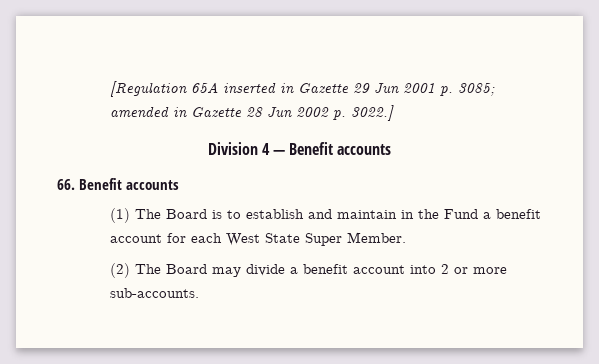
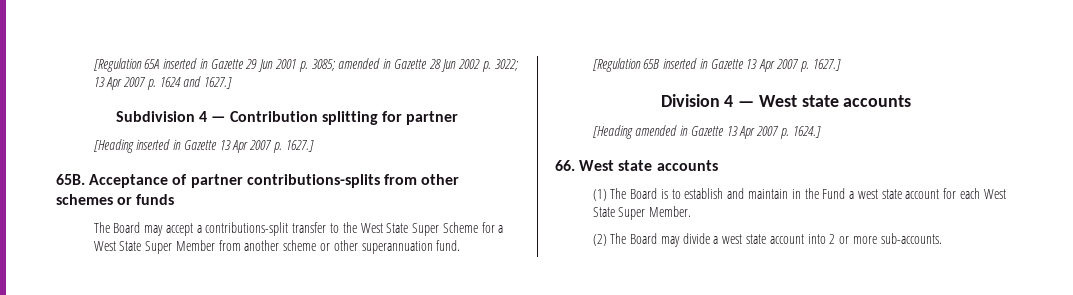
- [Regulation 65A inserted in Gazette 29 Jun 2001 p. 3085; amended in Gazette 28 Jun 2002 p. 3022.]
+ [Regulation 65A inserted in Gazette 29 Jun 2001 p. 3085; amended in Gazette 28 Jun 2002 p. 3022; 13 Apr 2007 p. 1624 and 1627.]
+ Subdivision 4 — Contribution splitting for partner
+ [Heading inserted in Gazette 13 Apr 2007 p. 1627.]
+ 65B. Acceptance of partner contributions-splits from other schemes or funds
+ The Board may accept a contributions-split transfer to the West State Super Scheme for a West State Super Member from another scheme or other superannuation fund.
+ [Regulation 65B inserted in Gazette 13 Apr 2007 p. 1627.]
- Division 4 — Benefit accounts
+ Division 4 — West state accounts
+ [Heading amended in Gazette 13 Apr 2007 p. 1624.]
- 66. Benefit accounts
+ 66. West state accounts
- (1) The Board is to establish and maintain in the Fund a benefit account for each West State Super Member.
+ (1) The Board is to establish and maintain in the Fund a west state account for each West State Super Member.
- (2) The Board may divide a benefit account into 2 or more sub-accounts.
+ (2) The Board may divide a west state account into 2 or more sub-accounts.

